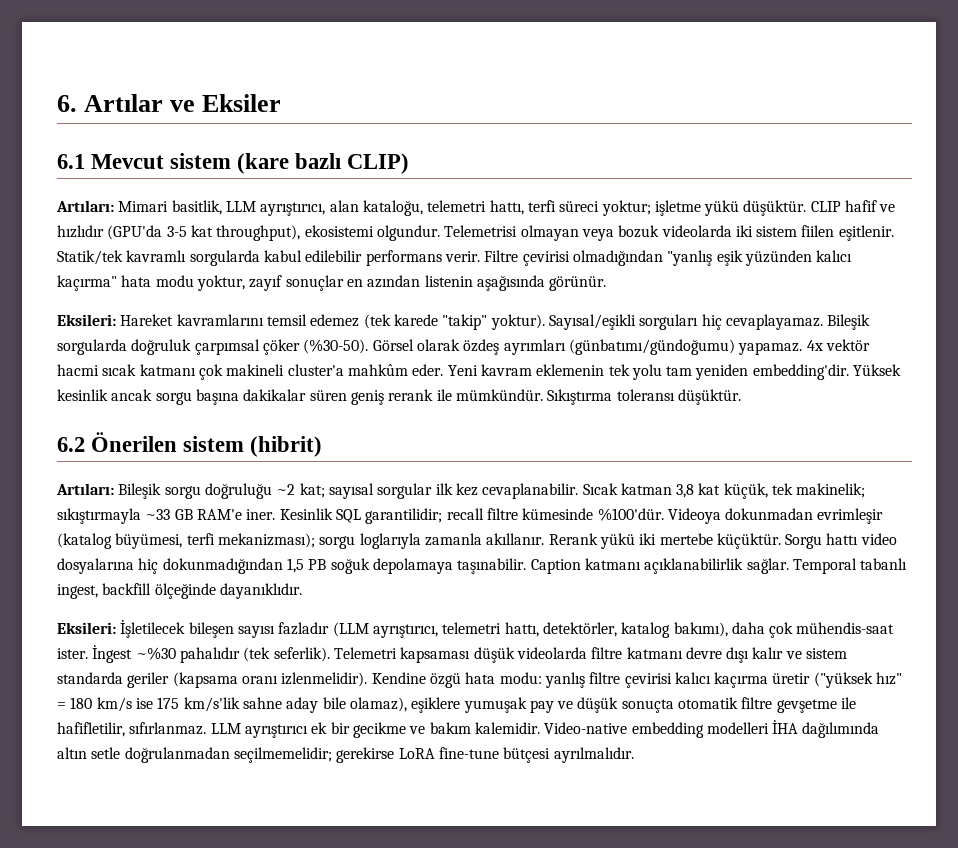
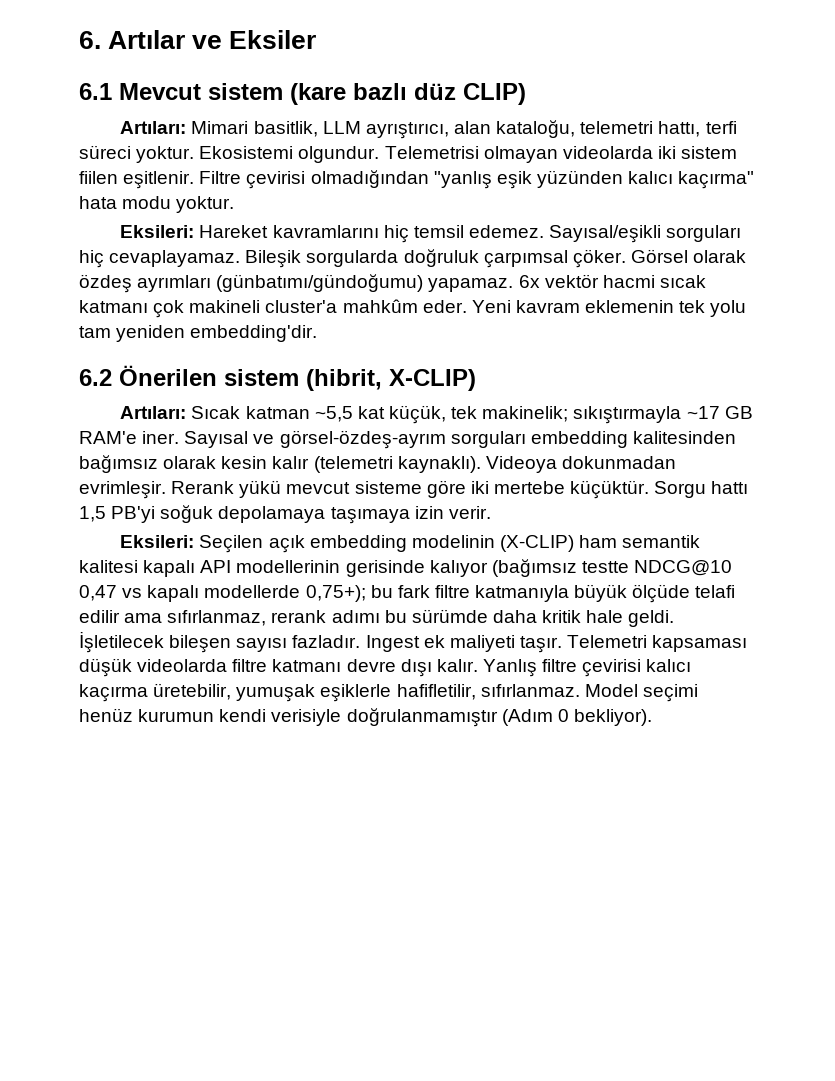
- 6.1 Mevcut sistem (kare bazlı CLIP)
+ 6.1 Mevcut sistem (kare bazlı düz CLIP)
- Artıları: Mimari basitlik, LLM ayrıştırıcı, alan kataloğu, telemetri hattı, terfi süreci yoktur; işletme yükü düşüktür. CLIP hafif ve hızlıdır (GPU'da 3-5 kat throughput), ekosistemi olgundur.
+ Artıları: Mimari basitlik, LLM ayrıştırıcı, alan kataloğu, telemetri hattı, terfi süreci yoktur. Ekosistemi olgundur.
- Telemetrisi olmayan veya bozuk videolarda iki sistem fiilen eşitlenir.
+ Telemetrisi olmayan videolarda iki sistem fiilen eşitlenir.
- Statik/tek kavramlı sorgularda kabul edilebilir performans verir.
- Filtre çevirisi olmadığından "yanlış eşik yüzünden kalıcı kaçırma" hata modu yoktur, zayıf sonuçlar en azından listenin aşağısında görünür.
- Eksileri: Hareket kavramlarını temsil edemez (tek karede "takip" yoktur).
+ Filtre çevirisi olmadığından "yanlış eşik yüzünden kalıcı kaçırma" hata modu yoktur.
+ Eksileri: Hareket kavramlarını hiç temsil edemez.
- Bileşik sorgularda doğruluk çarpımsal çöker (%30-50).
+ Bileşik sorgularda doğruluk çarpımsal çöker.
- 4x vektör hacmi sıcak katmanı çok makineli cluster'a mahkûm eder.
+ 6x vektör hacmi sıcak katmanı çok makineli cluster'a mahkûm eder.
- Yüksek kesinlik ancak sorgu başına dakikalar süren geniş rerank ile mümkündür. Sıkıştırma toleransı düşüktür.
- 6.2 Önerilen sistem (hibrit)
- Artıları: Bileşik sorgu doğruluğu ~2 kat; sayısal sorgular ilk kez cevaplanabilir. Sıcak katman 3,8 kat küçük, tek makinelik; sıkıştırmayla ~33 GB RAM'e iner.
+ 6.2 Önerilen sistem (hibrit, X-CLIP)
+ Artıları: Sıcak katman ~5,5 kat küçük, tek makinelik; sıkıştırmayla ~17 GB RAM'e iner.
- Kesinlik SQL garantilidir; recall filtre kümesinde %100'dür. Videoya dokunmadan evrimleşir (katalog büyümesi, terfi mekanizması); sorgu loglarıyla zamanla akıllanır. Rerank yükü iki mertebe küçüktür.
+ Sayısal ve görsel-özdeş-ayrım sorguları embedding kalitesinden bağımsız olarak kesin kalır (telemetri kaynaklı). Videoya dokunmadan evrimleşir. Rerank yükü mevcut sisteme göre iki mertebe küçüktür.
- Sorgu hattı video dosyalarına hiç dokunmadığından 1,5 PB soğuk depolamaya taşınabilir. Caption katmanı açıklanabilirlik sağlar. Temporal tabanlı ingest, backfill ölçeğinde dayanıklıdır.
- Eksileri: İşletilecek bileşen sayısı fazladır (LLM ayrıştırıcı, telemetri hattı, detektörler, katalog bakımı), daha çok mühendis-saat ister. İngest ~%30 pahalıdır (tek seferlik).
+ Sorgu hattı 1,5 PB'yi soğuk depolamaya taşımaya izin verir.
+ Eksileri: Seçilen açık embedding modelinin (X-CLIP) ham semantik kalitesi kapalı API modellerinin gerisinde kalıyor (bağımsız testte NDCG@10 0,47 vs kapalı modellerde 0,75+); bu fark filtre katmanıyla büyük ölçüde telafi edilir ama sıfırlanmaz, rerank adımı bu sürümde daha kritik hale geldi. İşletilecek bileşen sayısı fazladır. Ingest ek maliyeti taşır.
- Telemetri kapsaması düşük videolarda filtre katmanı devre dışı kalır ve sistem standarda geriler (kapsama oranı izlenmelidir). Kendine özgü hata modu: yanlış filtre çevirisi kalıcı kaçırma üretir ("yüksek hız" = 180 km/s ise 175 km/s'lik sahne aday bile olamaz), eşiklere yumuşak pay ve düşük sonuçta otomatik filtre gevşetme ile hafifletilir, sıfırlanmaz. LLM ayrıştırıcı ek bir gecikme ve bakım kalemidir. Video-native embedding modelleri İHA dağılımında altın setle doğrulanmadan seçilmemelidir; gerekirse LoRA fine-tune bütçesi ayrılmalıdır.
+ Telemetri kapsaması düşük videolarda filtre katmanı devre dışı kalır. Yanlış filtre çevirisi kalıcı kaçırma üretebilir, yumuşak eşiklerle hafifletilir, sıfırlanmaz. Model seçimi henüz kurumun kendi verisiyle doğrulanmamıştır (Adım 0 bekliyor).

